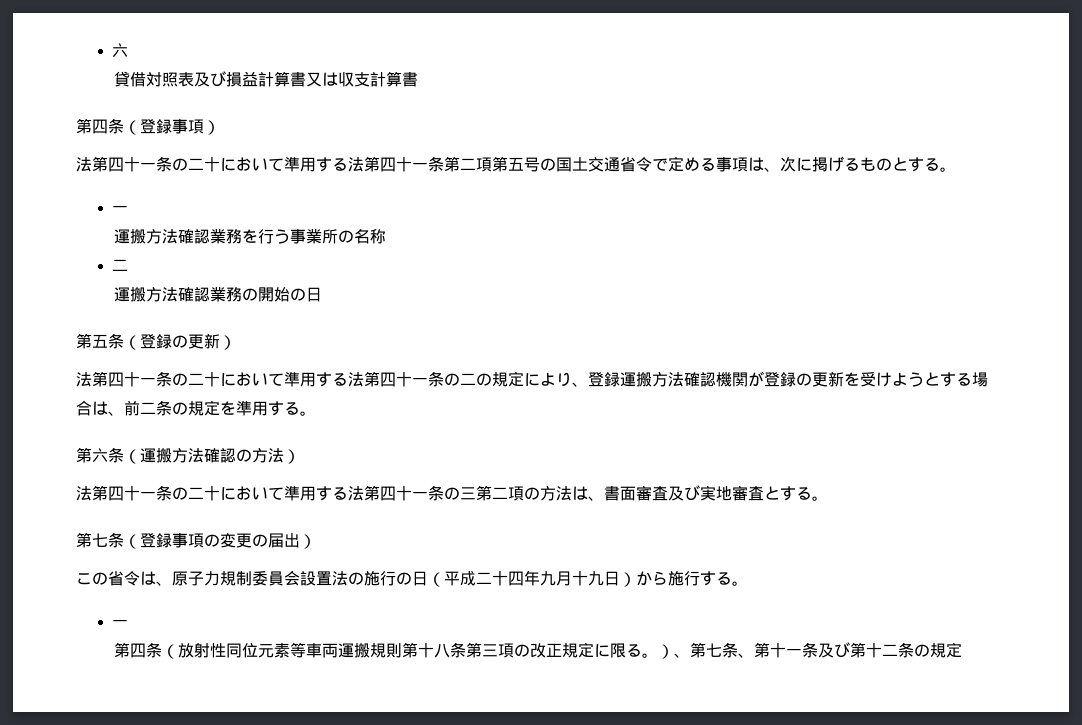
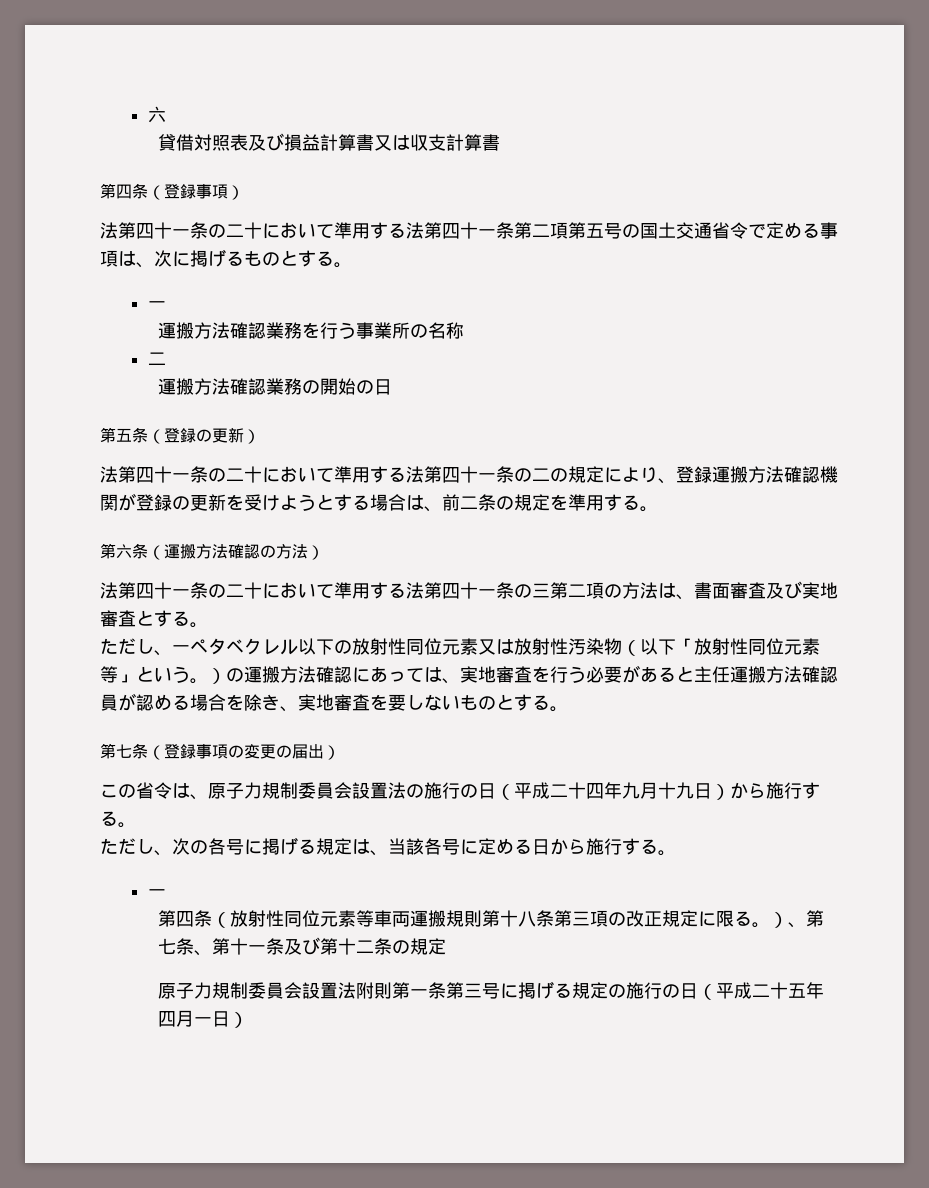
+ ただし、一ペタベクレル以下の放射性同位元素又は放射性汚染物（以下「放射性同位元素等」という。）の運搬方法確認にあっては、実地審査を行う必要があると主任運搬方法確認員が認める場合を除き、実地審査を要しないものとする。
+ ただし、次の各号に掲げる規定は、当該各号に定める日から施行する。
+ 原子力規制委員会設置法附則第一条第三号に掲げる規定の施行の日（平成二十五年四月一日）

